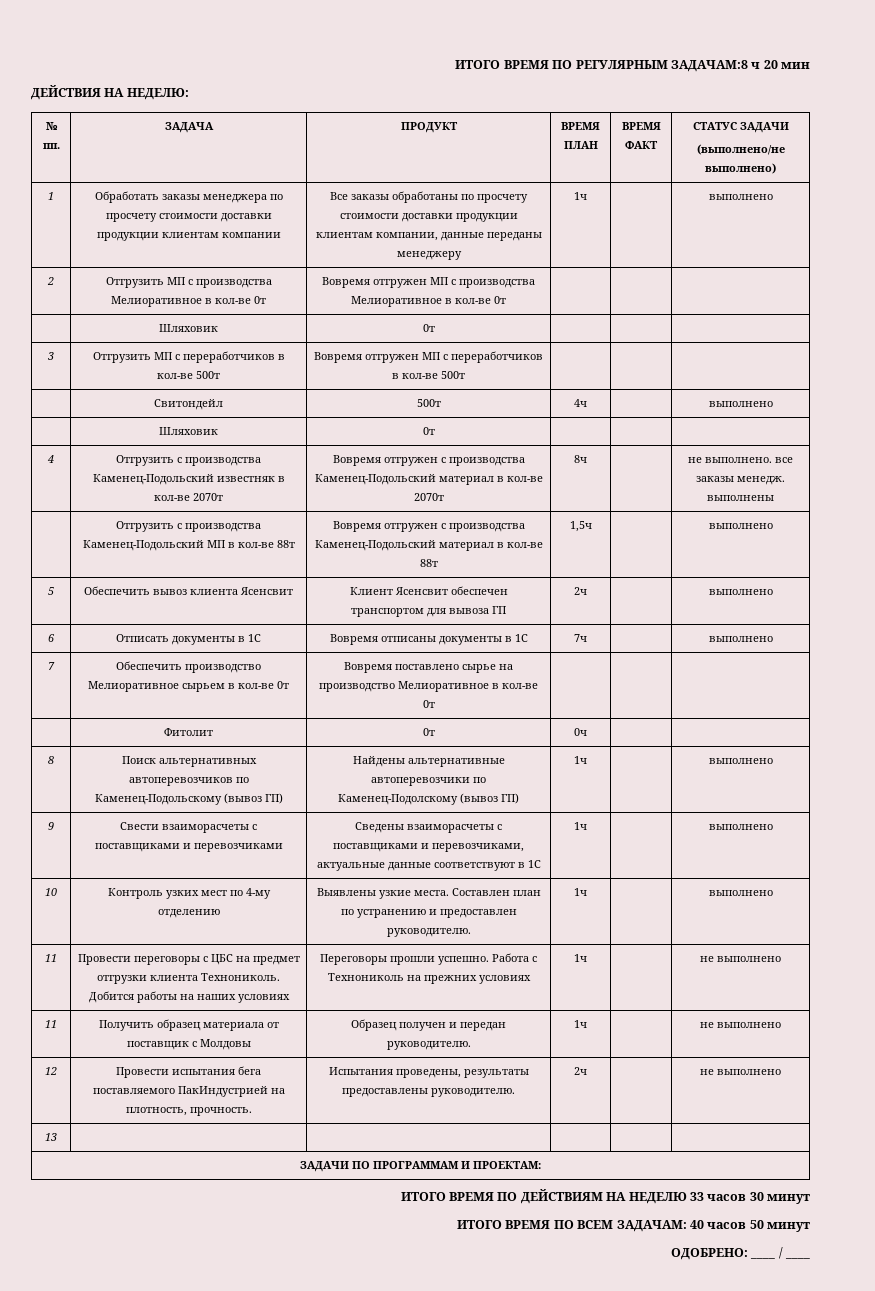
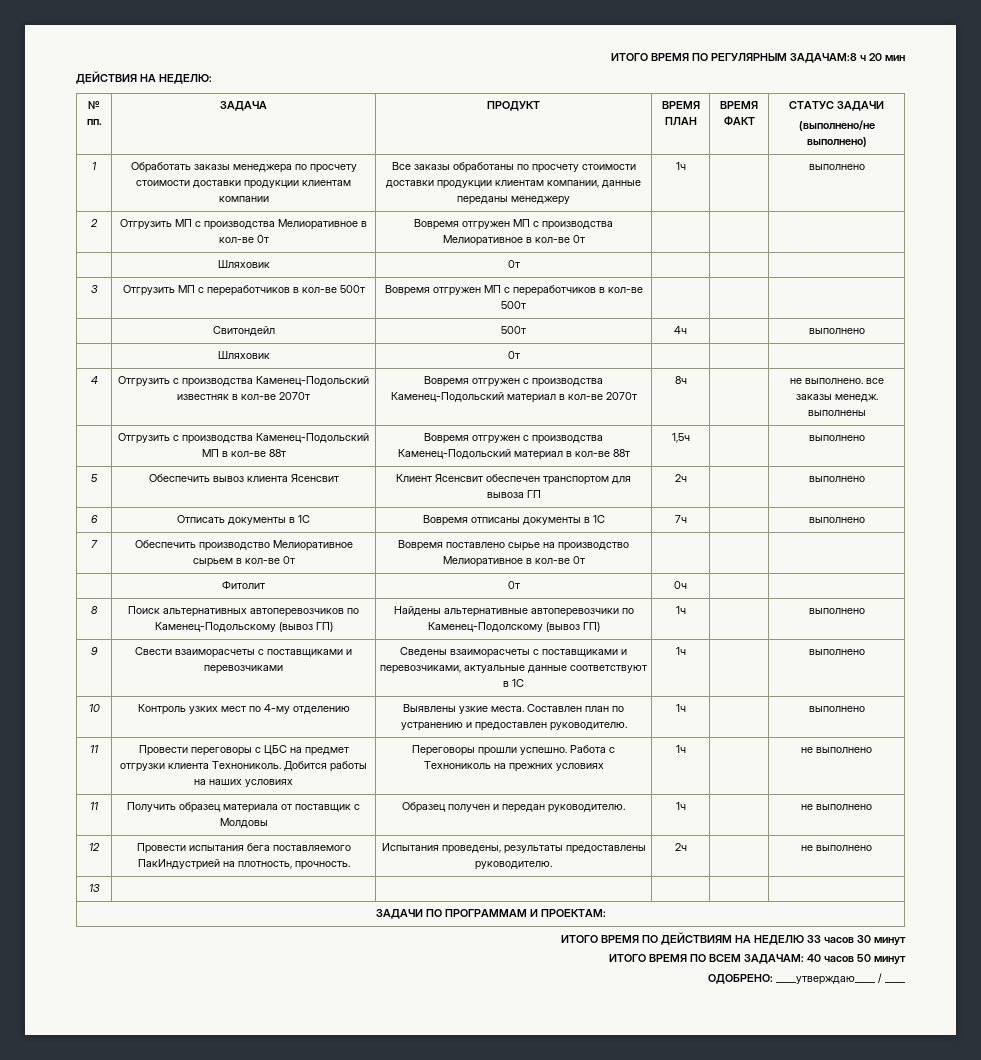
- ОДОБРЕНО: ____ / ____
+ ОДОБРЕНО: ____утверждаю____ / ____

